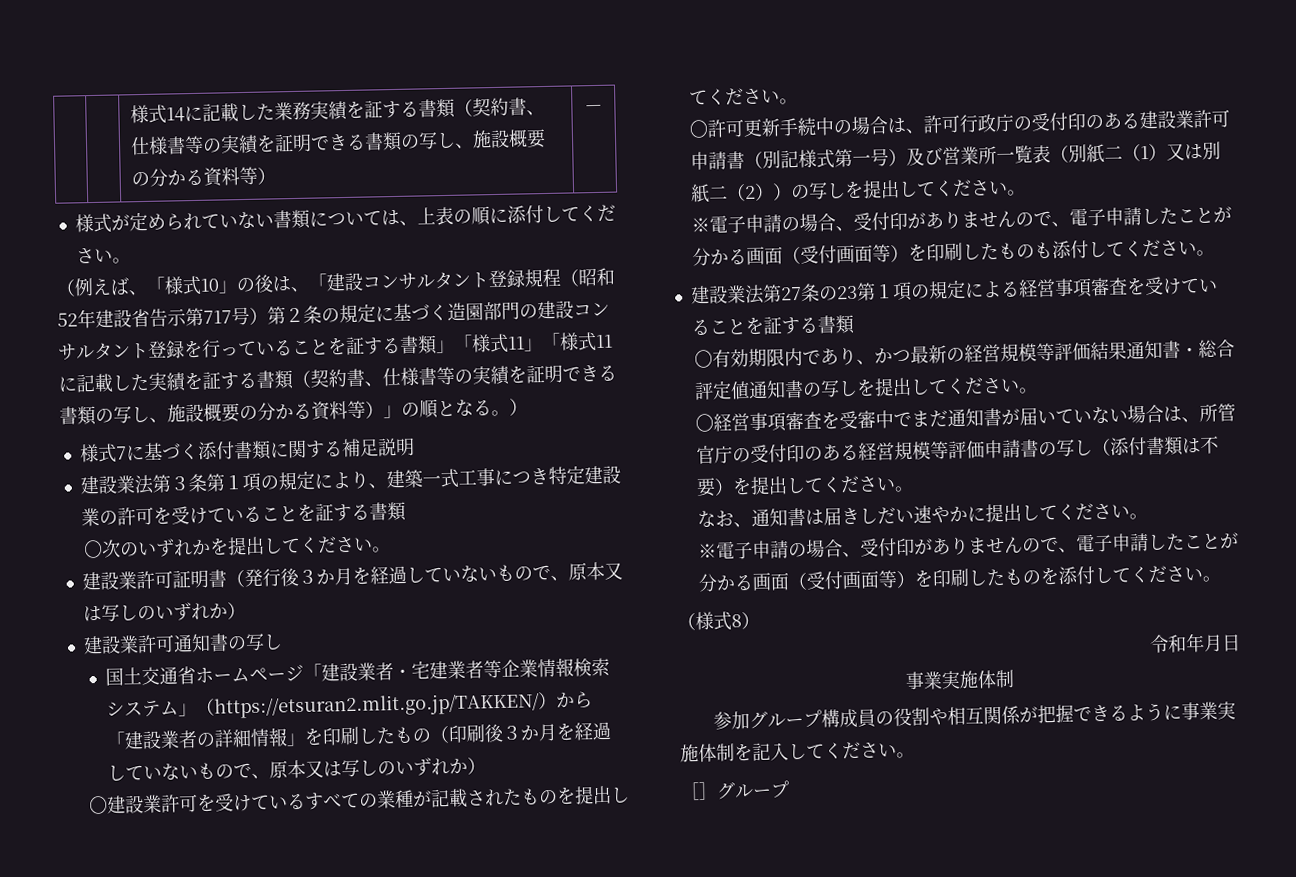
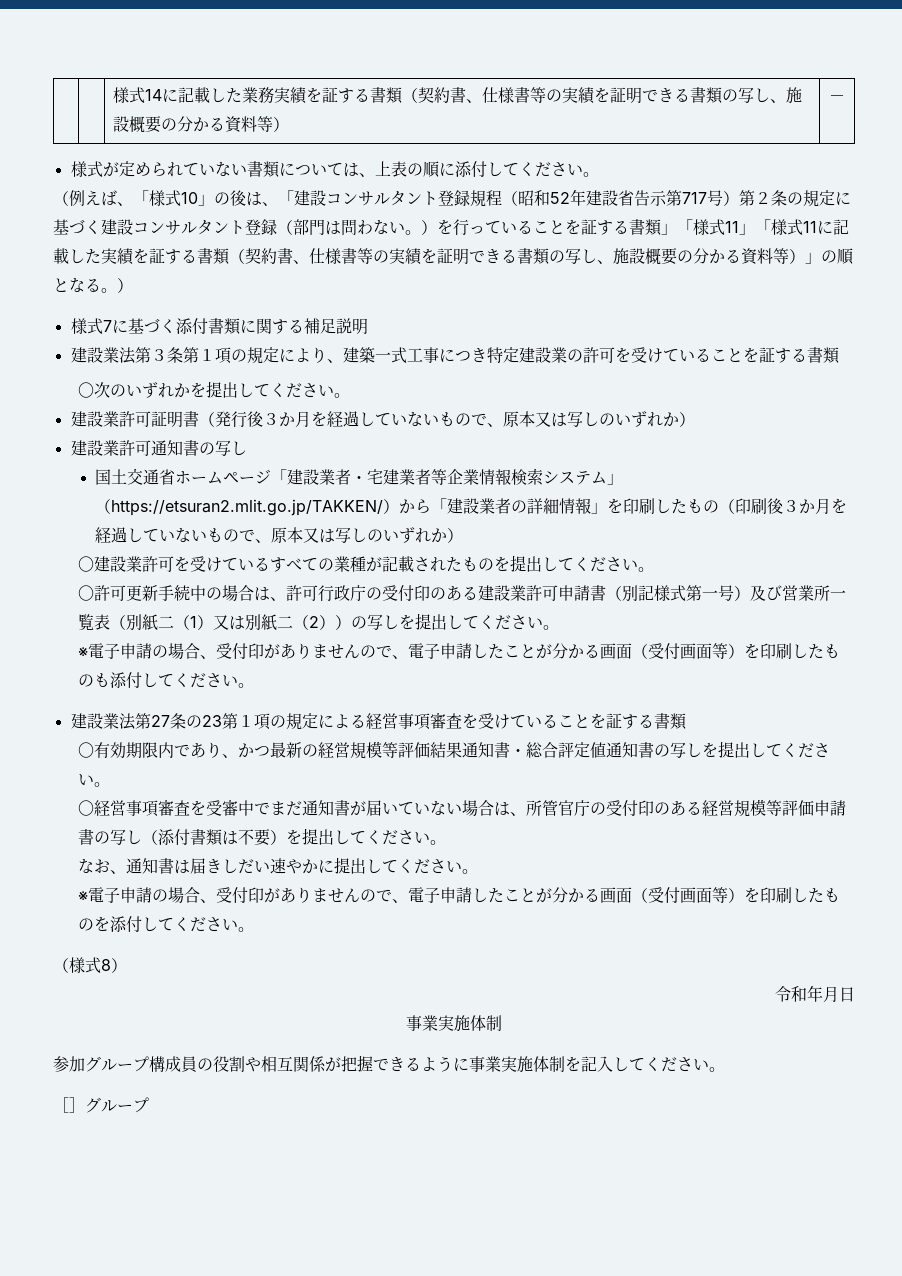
- （例えば、「様式10」の後は、「建設コンサルタント登録規程（昭和52年建設省告示第717号）第２条の規定に基づく造園部門の建設コンサルタント登録を行っていることを証する書類」「様式11」「様式11に記載した実績を証する書類（契約書、仕様書等の実績を証明できる書類の写し、施設概要の分かる資料等）」の順となる。）
+ （例えば、「様式10」の後は、「建設コンサルタント登録規程（昭和52年建設省告示第717号）第２条の規定に基づく建設コンサルタント登録（部門は問わない。）を行っていることを証する書類」「様式11」「様式11に記載した実績を証する書類（契約書、仕様書等の実績を証明できる書類の写し、施設概要の分かる資料等）」の順となる。）

